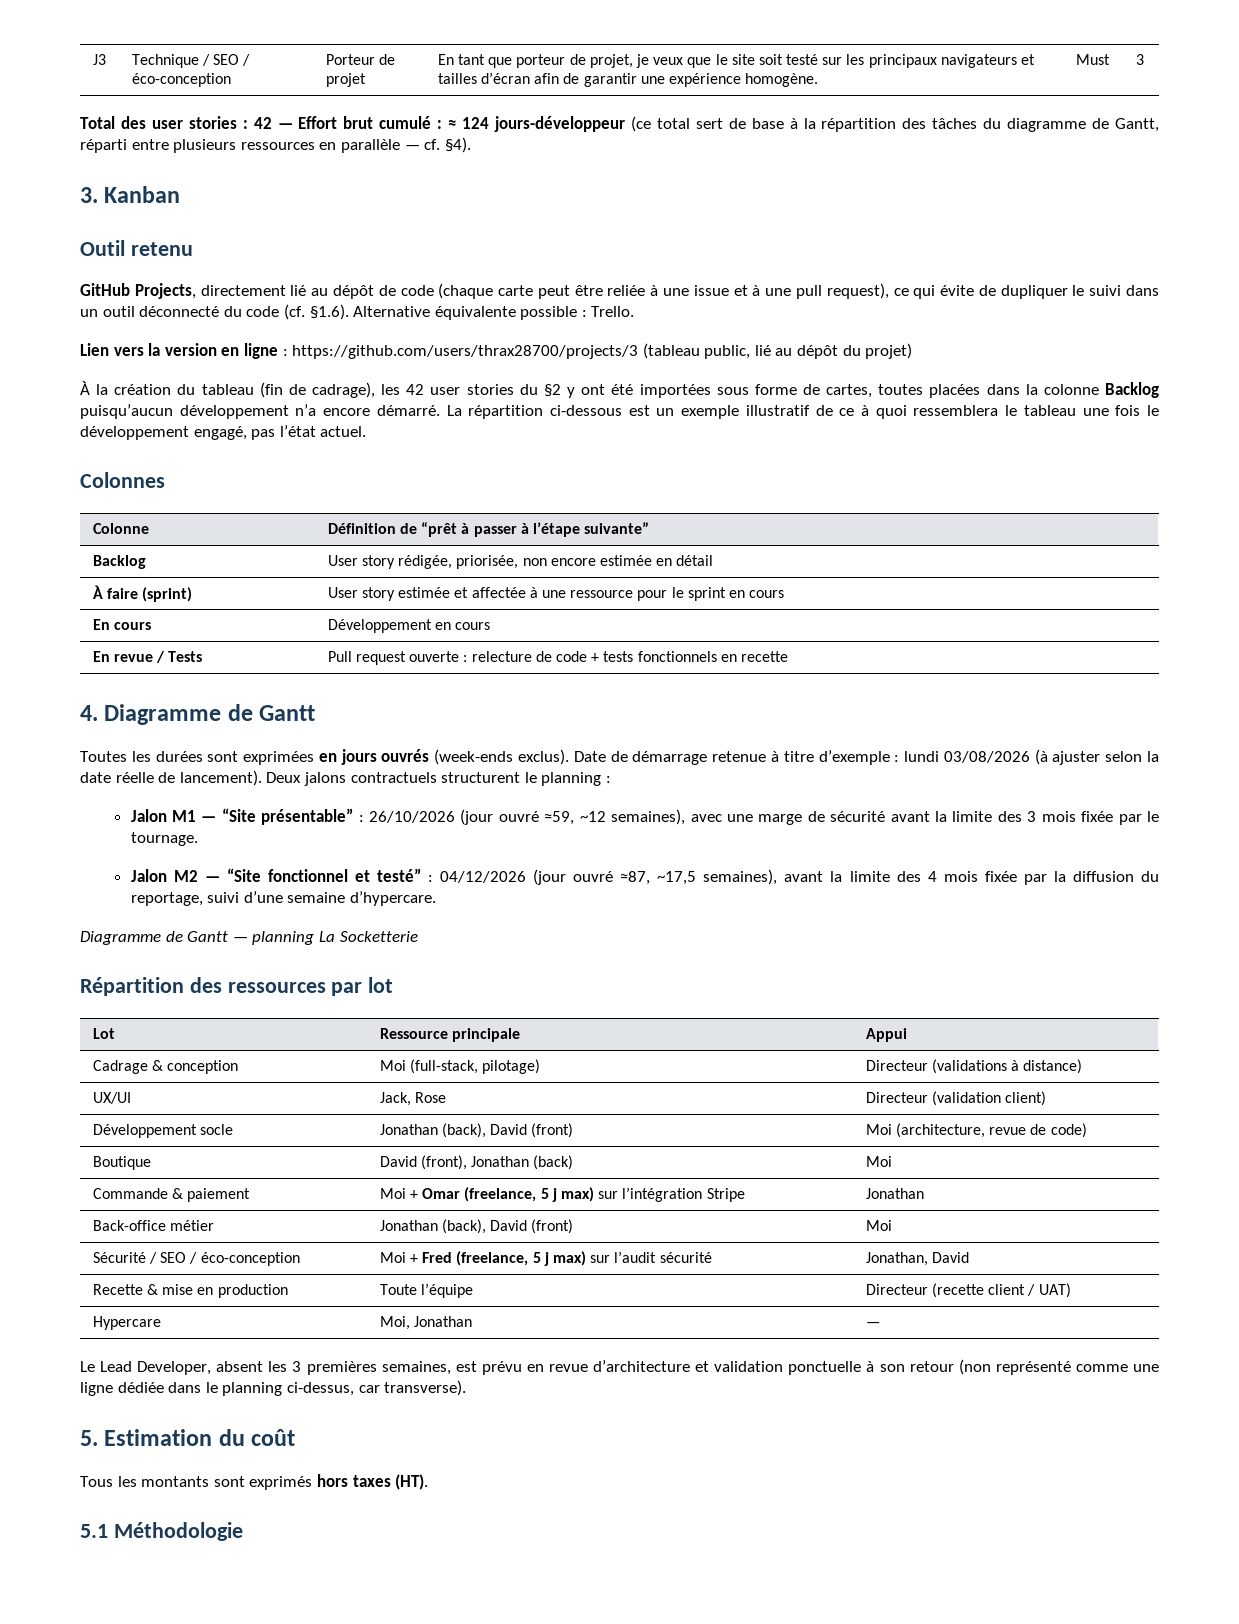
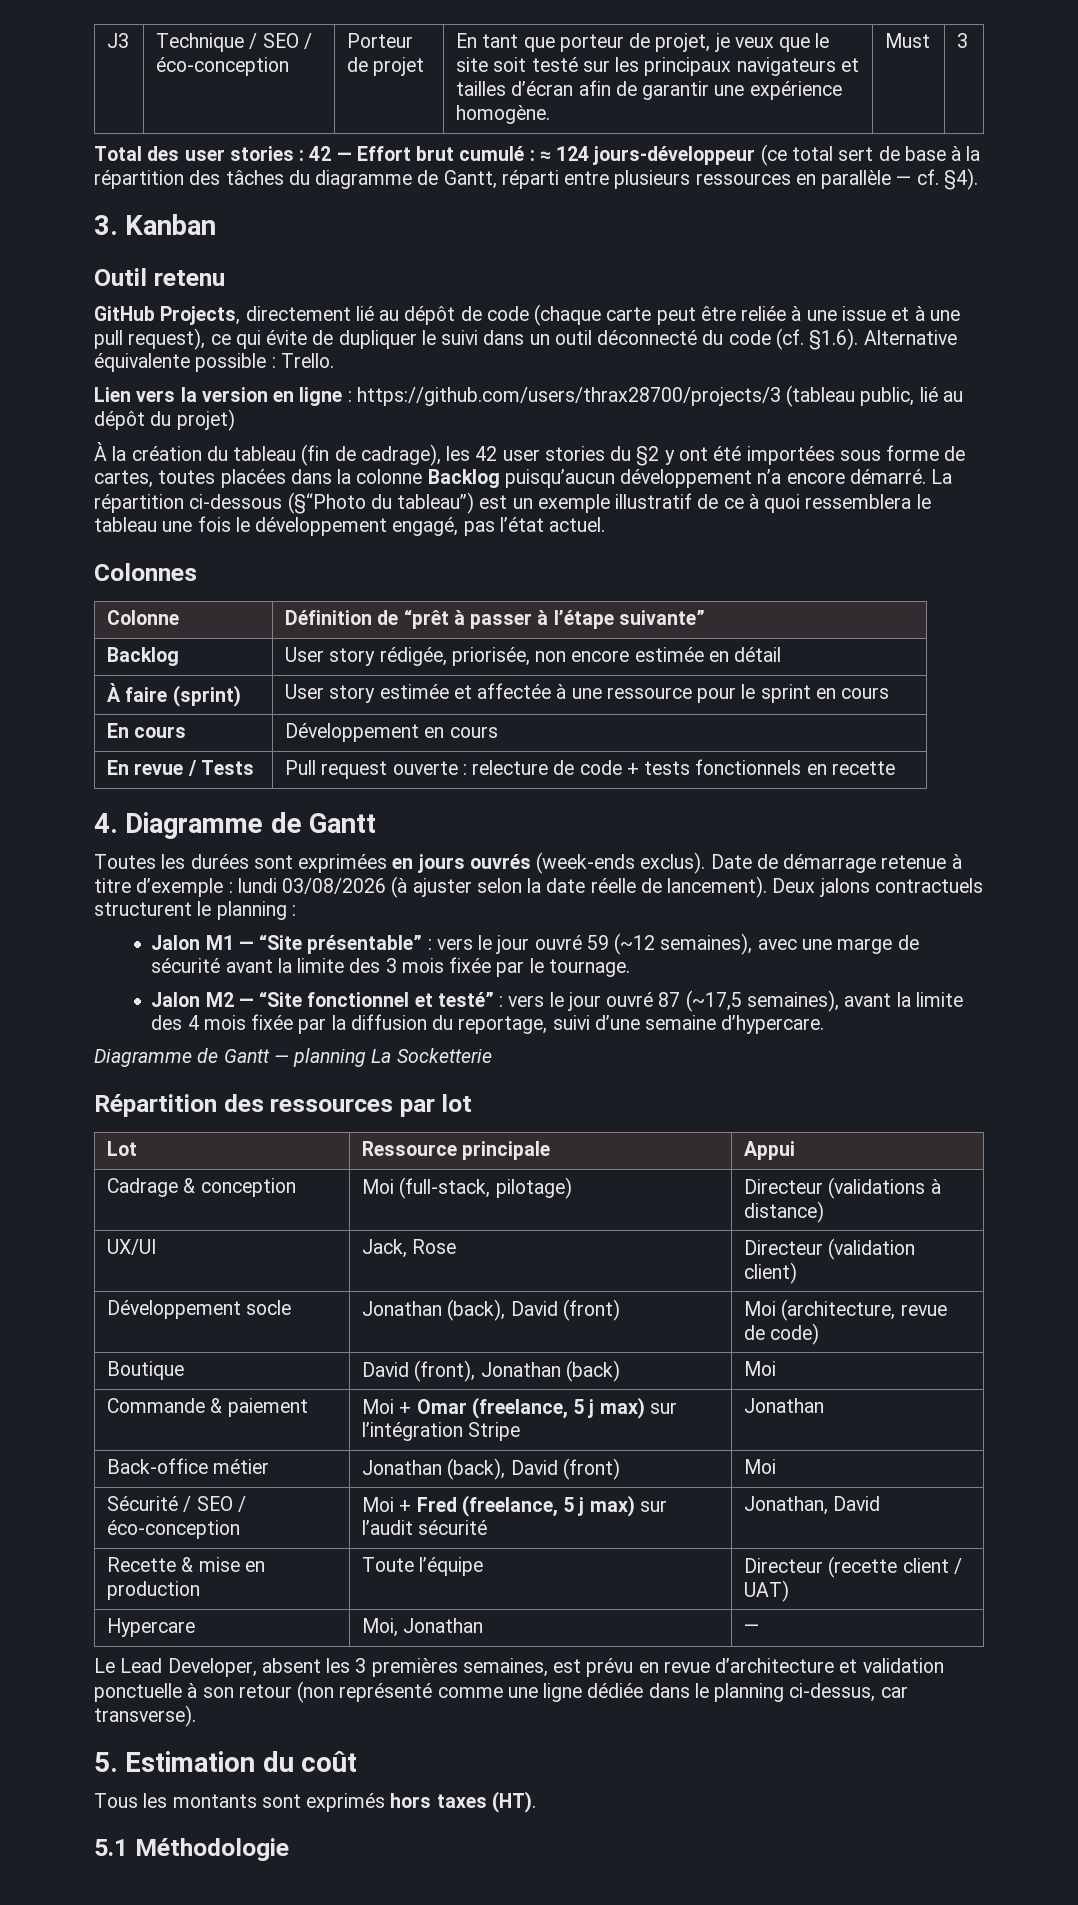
- La répartition ci-dessous est un exemple illustratif de ce à quoi ressemblera le tableau une fois le développement engagé, pas l’état actuel.
+ La répartition ci-dessous (§“Photo du tableau”) est un exemple illustratif de ce à quoi ressemblera le tableau une fois le développement engagé, pas l’état actuel.
- Jalon M1 — “Site présentable” : 26/10/2026 (jour ouvré ≈59, ~12 semaines), avec une marge de sécurité avant la limite des 3 mois fixée par le tournage.
+ Jalon M1 — “Site présentable” : vers le jour ouvré 59 (~12 semaines), avec une marge de sécurité avant la limite des 3 mois fixée par le tournage.
- Jalon M2 — “Site fonctionnel et testé” : 04/12/2026 (jour ouvré ≈87, ~17,5 semaines), avant la limite des 4 mois fixée par la diffusion du reportage, suivi d’une semaine d’hypercare.
+ Jalon M2 — “Site fonctionnel et testé” : vers le jour ouvré 87 (~17,5 semaines), avant la limite des 4 mois fixée par la diffusion du reportage, suivi d’une semaine d’hypercare.

